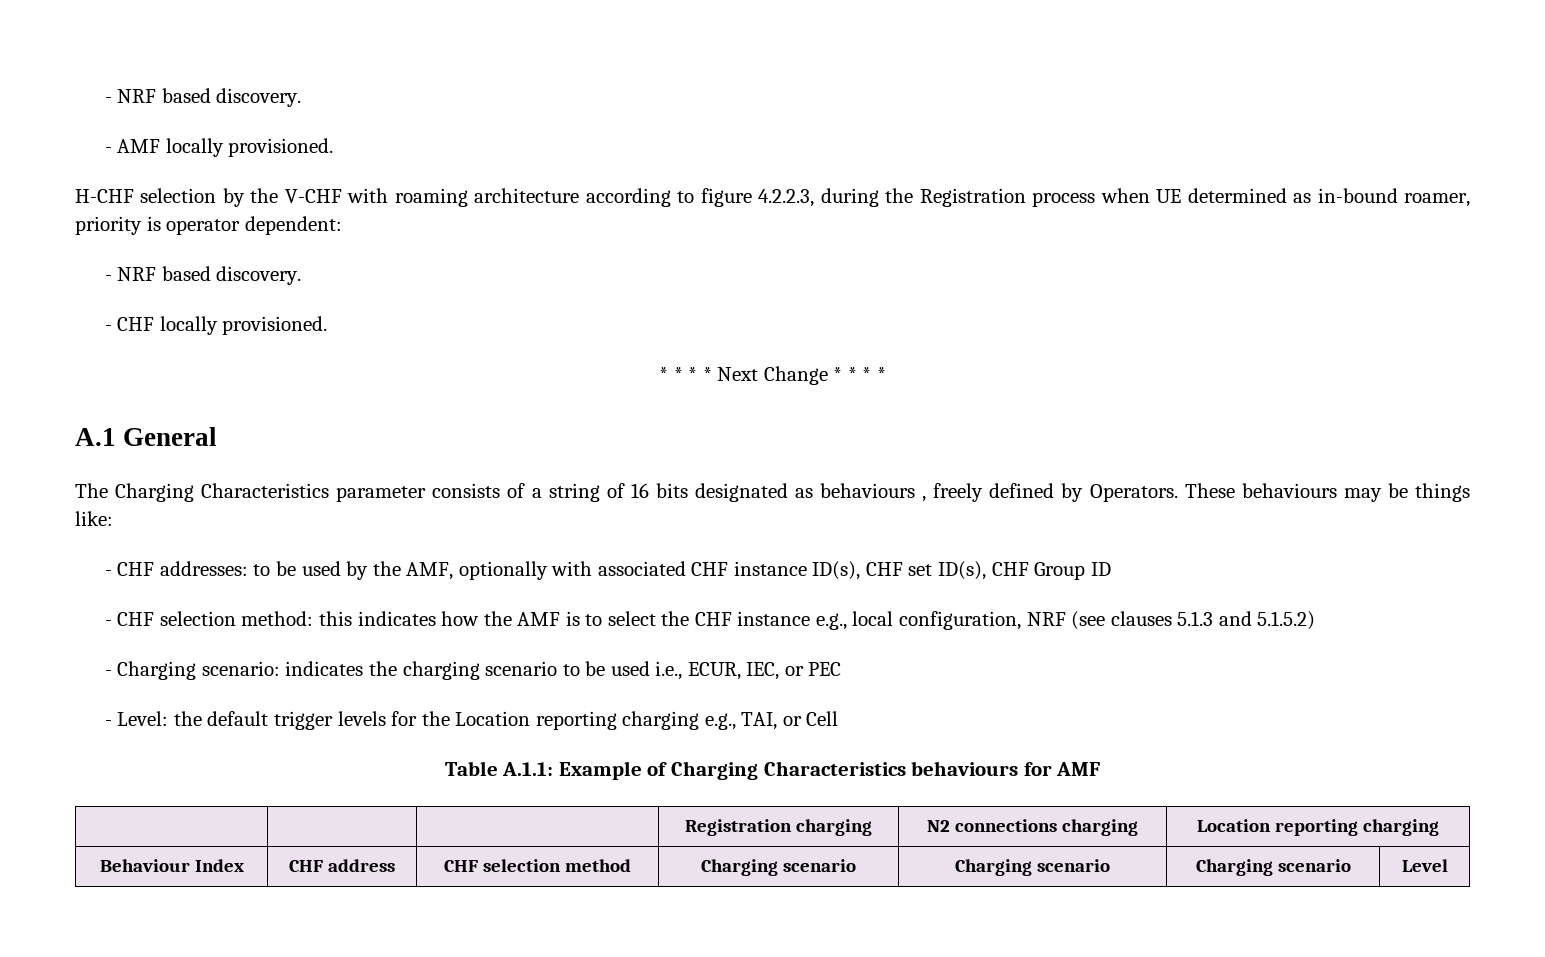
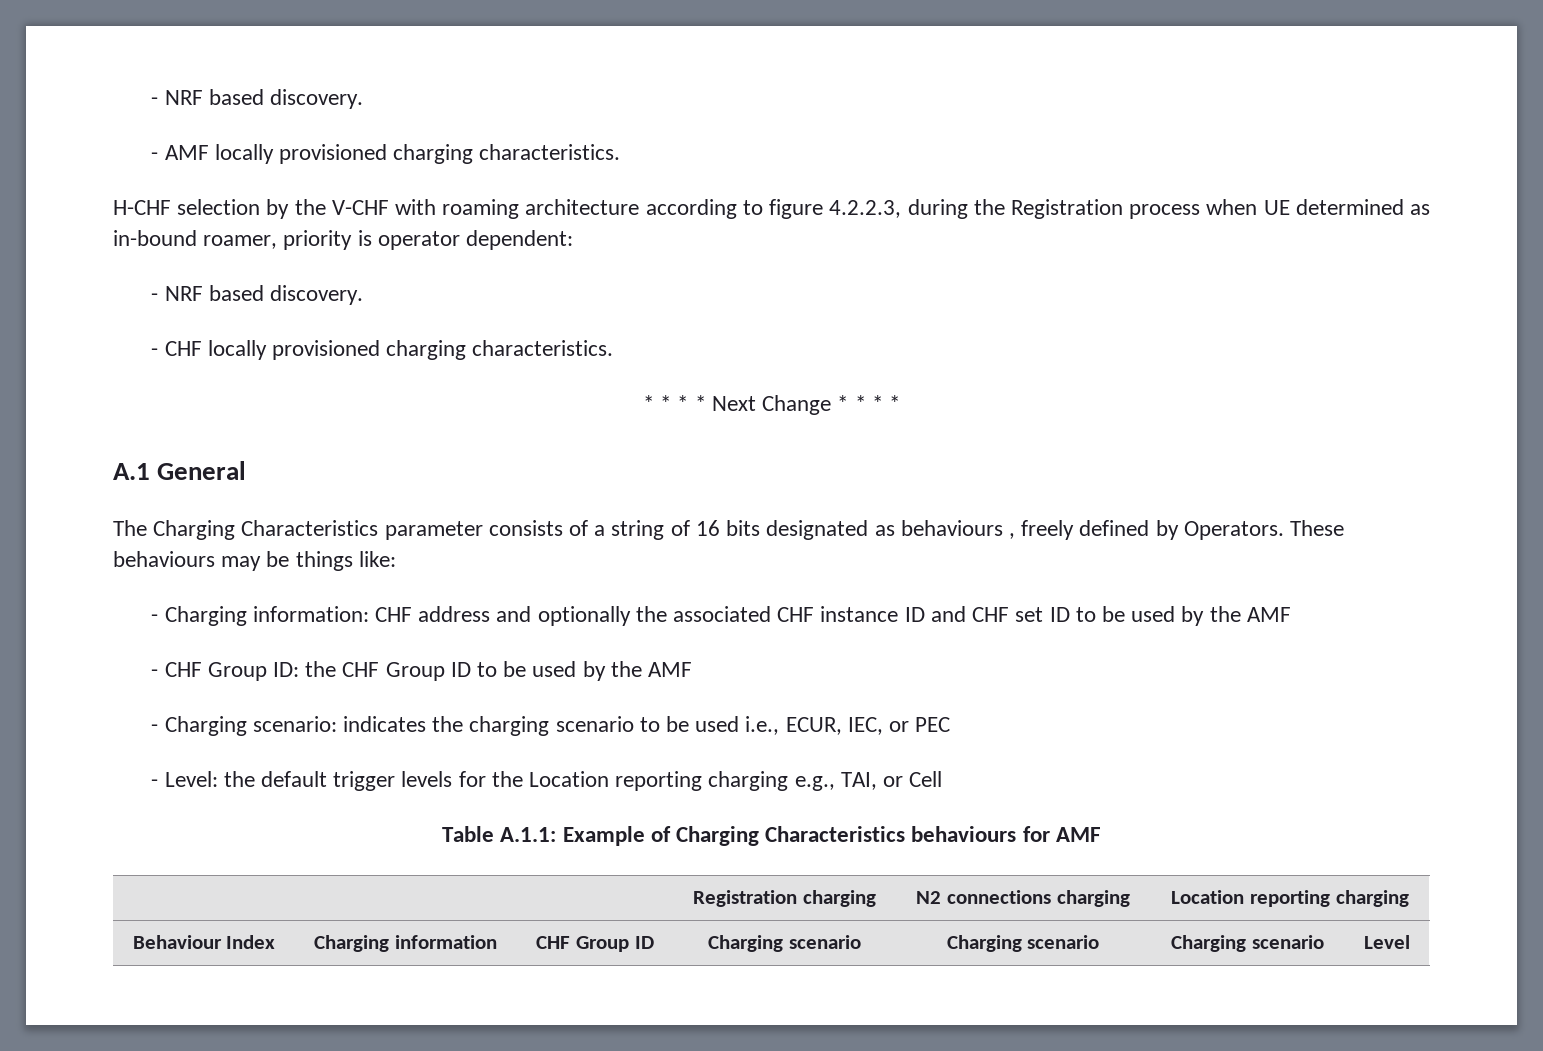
- - AMF locally provisioned.
+ - AMF locally provisioned charging characteristics.
- - CHF locally provisioned.
+ - CHF locally provisioned charging characteristics.
- - CHF addresses: to be used by the AMF, optionally with associated CHF instance ID(s), CHF set ID(s), CHF Group ID
- - CHF selection method: this indicates how the AMF is to select the CHF instance e.g., local configuration, NRF (see clauses 5.1.3 and 5.1.5.2)
+ - Charging information: CHF address and optionally the associated CHF instance ID and CHF set ID to be used by the AMF
+ - CHF Group ID: the CHF Group ID to be used by the AMF
- Behaviour Index | CHF address | CHF selection method | Charging scenario | Charging scenario | Charging scenario | Level
+ Behaviour Index | Charging information | CHF Group ID | Charging scenario | Charging scenario | Charging scenario | Level

